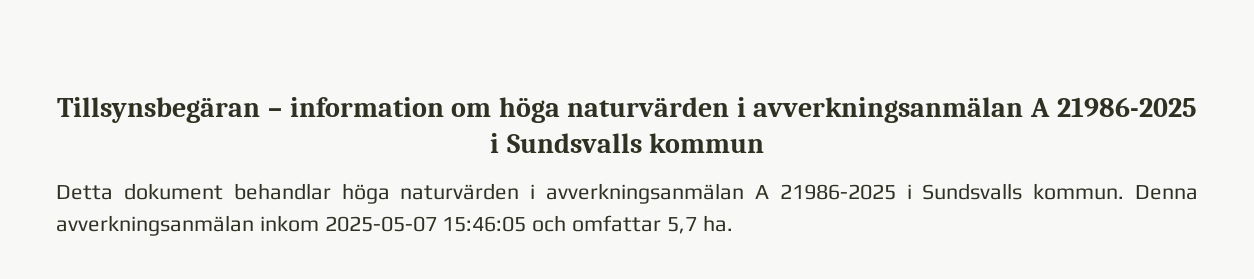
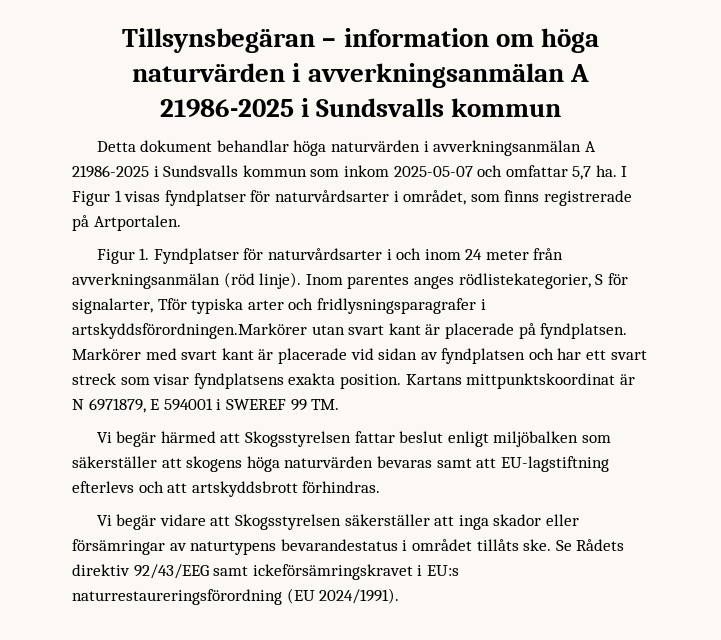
- Detta dokument behandlar höga naturvärden i avverkningsanmälan A 21986-2025 i Sundsvalls kommun. Denna avverkningsanmälan inkom 2025-05-07 15:46:05 och omfattar 5,7 ha.
+ Detta dokument behandlar höga naturvärden i avverkningsanmälan A 21986-2025 i Sundsvalls kommun som inkom 2025-05-07 och omfattar 5,7 ha.
+ I Figur 1 visas fyndplatser för naturvårdsarter i området, som finns registrerade på Artportalen.
+ Figur 1. Fyndplatser för naturvårdsarter i och inom 24 meter från avverkningsanmälan (röd linje). Inom parentes anges rödlistekategorier, S för signalarter, Tför typiska arter och fridlysningsparagrafer i artskyddsförordningen.Markörer utan svart kant är placerade på fyndplatsen. Markörer med svart kant är placerade vid sidan av fyndplatsen och har ett svart streck som visar fyndplatsens exakta position. Kartans mittpunktskoordinat är N 6971879, E 594001 i SWEREF 99 TM.
+ Vi begär härmed att Skogsstyrelsen fattar beslut enligt miljöbalken som säkerställer att skogens höga naturvärden bevaras samt att EU-lagstiftning efterlevs och att artskyddsbrott förhindras.
+ Vi begär vidare att Skogsstyrelsen säkerställer att inga skador eller försämringar av naturtypens bevarandestatus i området tillåts ske. Se Rådets direktiv 92/43/EEG samt ickeförsämringskravet i EU:s naturrestaureringsförordning (EU 2024/1991).

